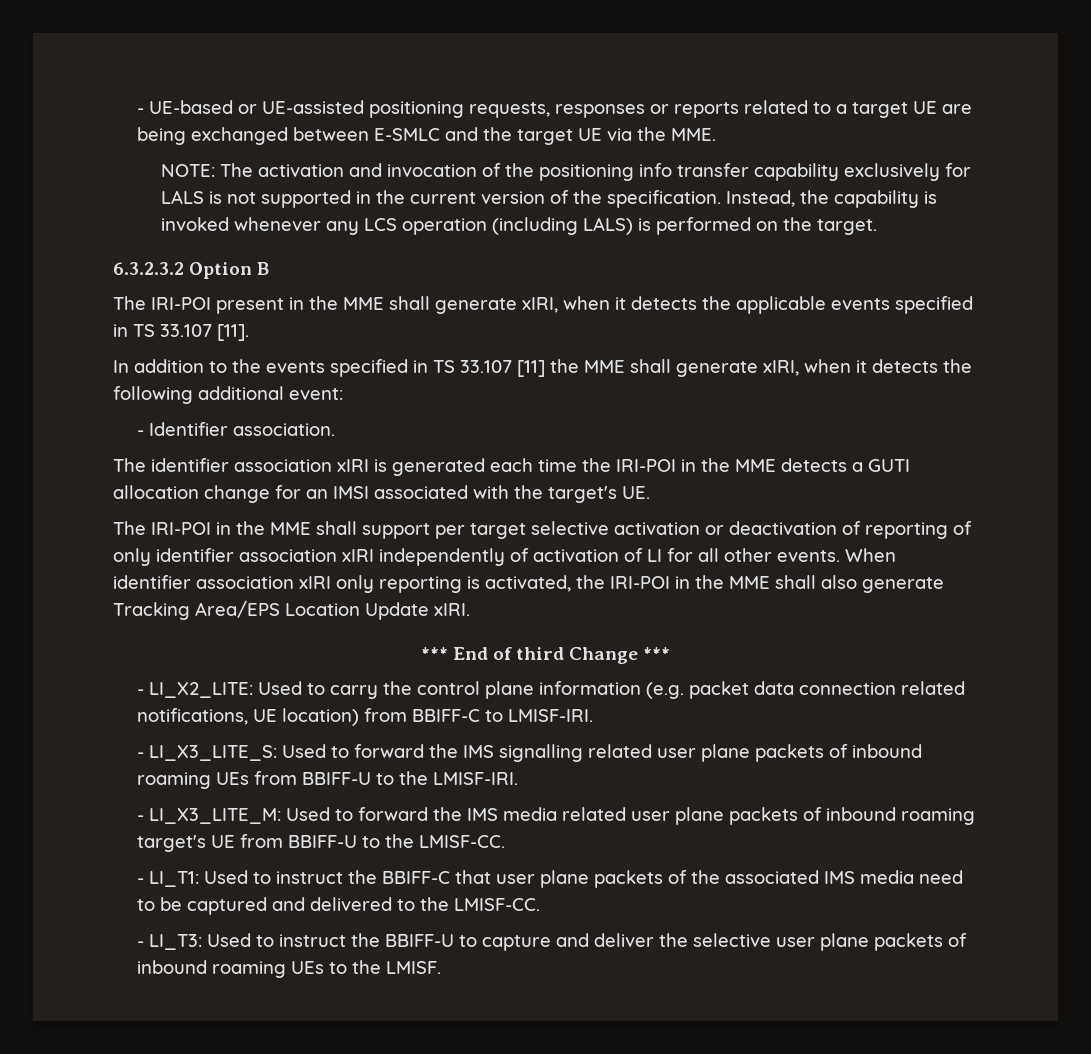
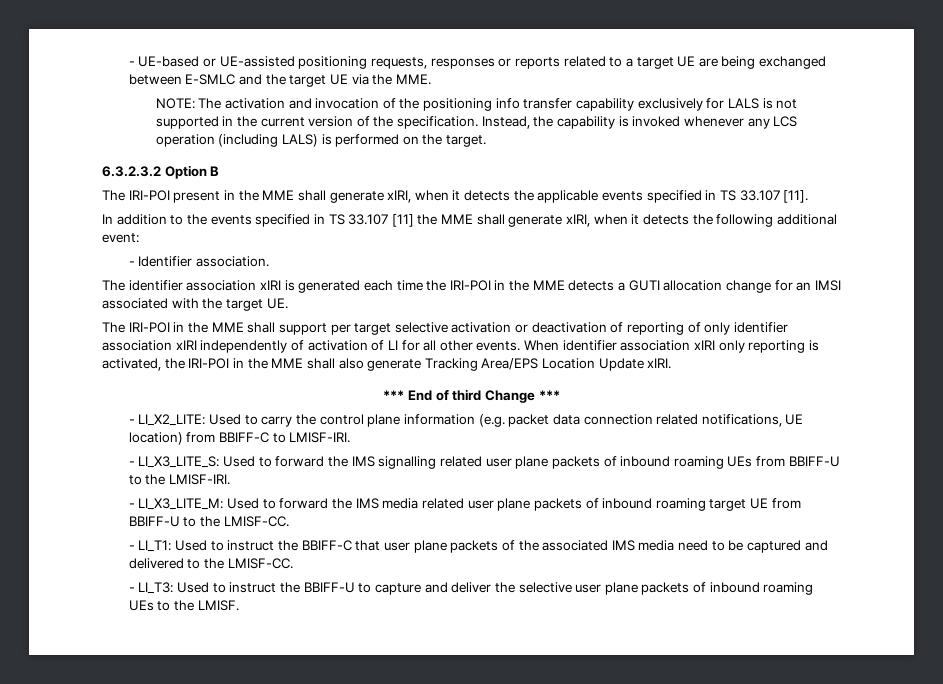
- The identifier association xIRI is generated each time the IRI-POI in the MME detects a GUTI allocation change for an IMSI associated with the target's UE.
+ The identifier association xIRI is generated each time the IRI-POI in the MME detects a GUTI allocation change for an IMSI associated with the target UE.
- - LI_X3_LITE_M: Used to forward the IMS media related user plane packets of inbound roaming target's UE from BBIFF-U to the LMISF-CC.
+ - LI_X3_LITE_M: Used to forward the IMS media related user plane packets of inbound roaming target UE from BBIFF-U to the LMISF-CC.

